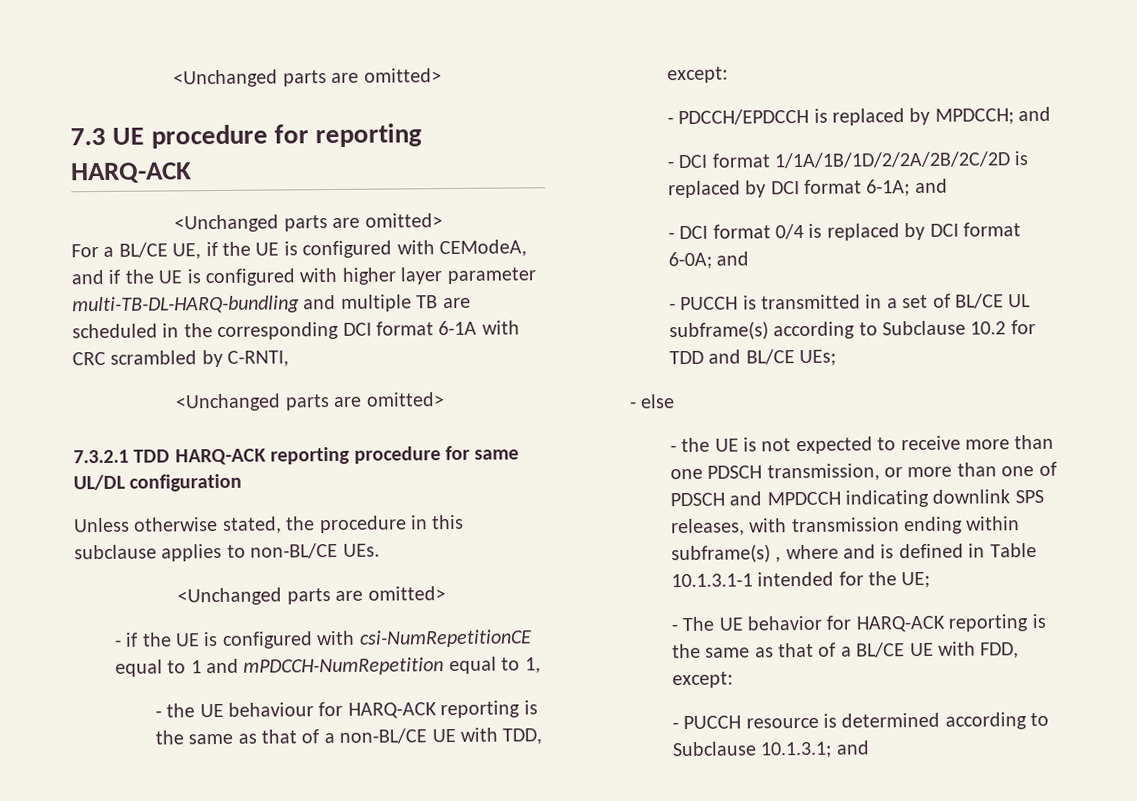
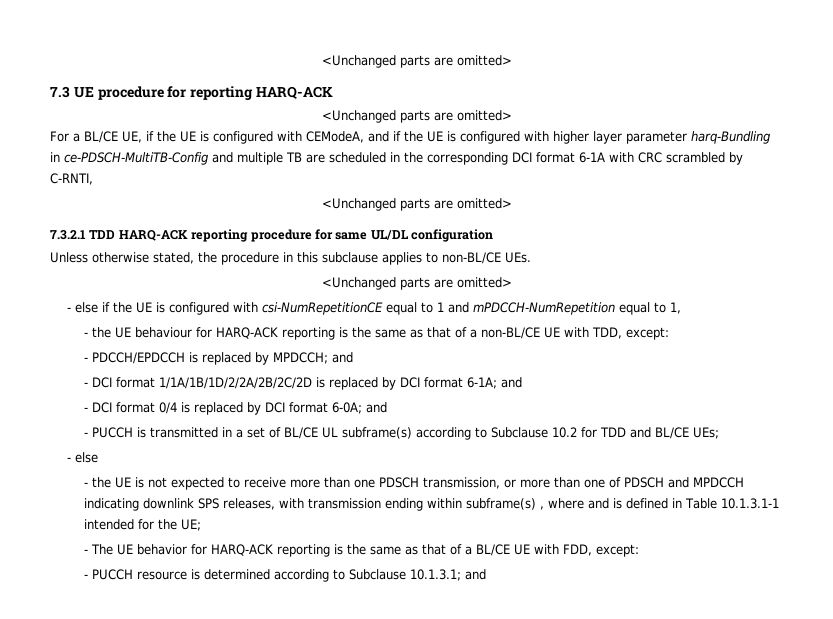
- For a BL/CE UE, if the UE is configured with CEModeA, and if the UE is configured with higher layer parameter multi-TB-DL-HARQ-bundling and multiple TB are scheduled in the corresponding DCI format 6-1A with CRC scrambled by C-RNTI,
+ For a BL/CE UE, if the UE is configured with CEModeA, and if the UE is configured with higher layer parameter harq-Bundling in ce-PDSCH-MultiTB-Config and multiple TB are scheduled in the corresponding DCI format 6-1A with CRC scrambled by C-RNTI,
- - if the UE is configured with csi-NumRepetitionCE equal to 1 and mPDCCH-NumRepetition equal to 1,
+ - else if the UE is configured with csi-NumRepetitionCE equal to 1 and mPDCCH-NumRepetition equal to 1,

